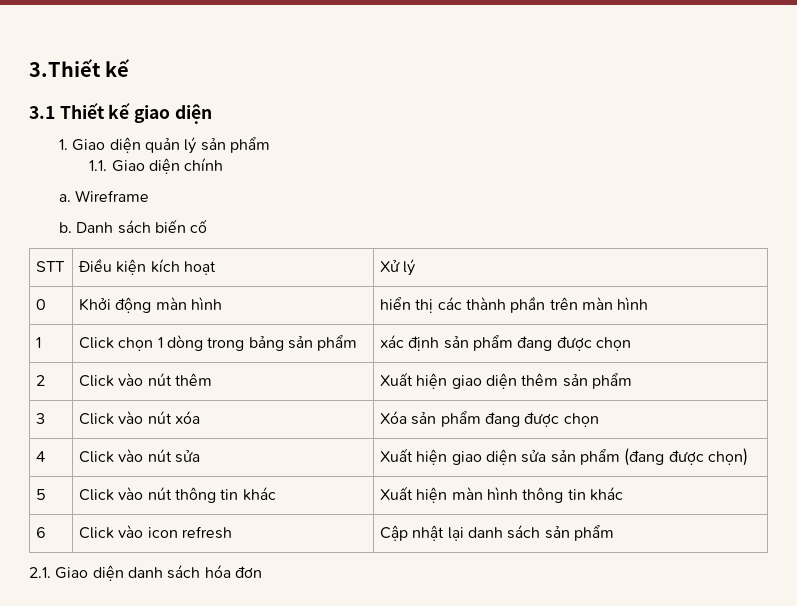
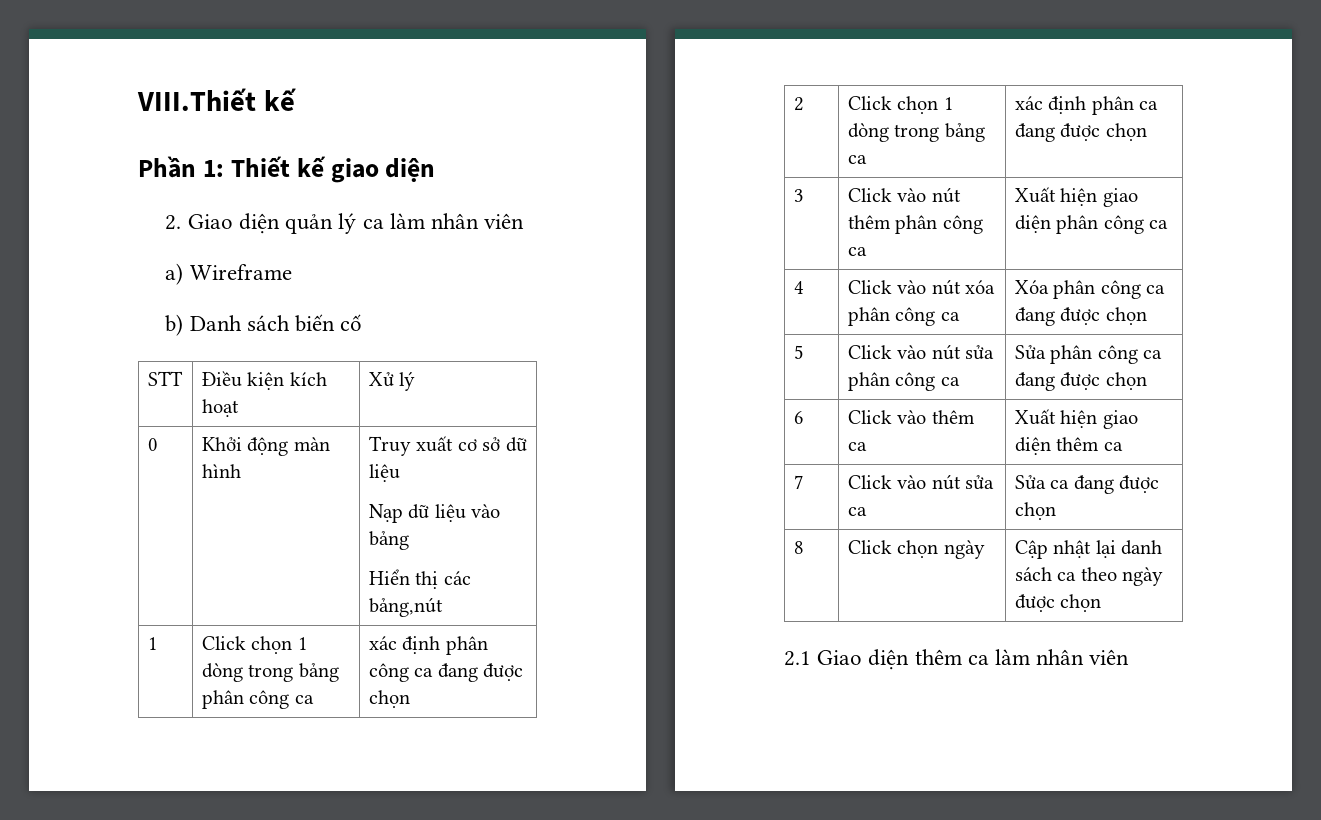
- 3.Thiết kế
+ VIII.Thiết kế
- 3.1 Thiết kế giao diện
+ Phần 1: Thiết kế giao diện
- 1. Giao diện quản lý sản phẩm
- 1.1. Giao diện chính
- a. Wireframe
+ 2. Giao diện quản lý ca làm nhân viên
+ a) Wireframe
- b. Danh sách biến cố
+ b) Danh sách biến cố
- 0 | Khởi động màn hình | hiển thị các thành phần trên màn hình
+ 0 | Khởi động màn hình | Truy xuất cơ sở dữ liệu
+ Nạp dữ liệu vào bảng
+ Hiển thị các bảng,nút
- 1 | Click chọn 1 dòng trong bảng sản phẩm | xác định sản phẩm đang được chọn
+ 1 | Click chọn 1 dòng trong bảng phân công ca | xác định phân công ca đang được chọn
- 2 | Click vào nút thêm | Xuất hiện giao diện thêm sản phẩm
- 3 | Click vào nút xóa | Xóa sản phẩm đang được chọn
- 4 | Click vào nút sửa | Xuất hiện giao diện sửa sản phẩm (đang được chọn)
- 5 | Click vào nút thông tin khác | Xuất hiện màn hình thông tin khác
- 6 | Click vào icon refresh | Cập nhật lại danh sách sản phẩm
- 2.1. Giao diện danh sách hóa đơn
+ 2 | Click chọn 1 dòng trong bảng ca | xác định phân ca đang được chọn
+ 3 | Click vào nút thêm phân công ca | Xuất hiện giao diện phân công ca
+ 4 | Click vào nút xóa phân công ca | Xóa phân công ca đang được chọn
+ 5 | Click vào nút sửa phân công ca | Sửa phân công ca đang được chọn
+ 6 | Click vào thêm ca | Xuất hiện giao diện thêm ca
+ 7 | Click vào nút sửa ca | Sửa ca đang được chọn
+ 8 | Click chọn ngày | Cập nhật lại danh sách ca theo ngày được chọn
+ 2.1 Giao diện thêm ca làm nhân viên

